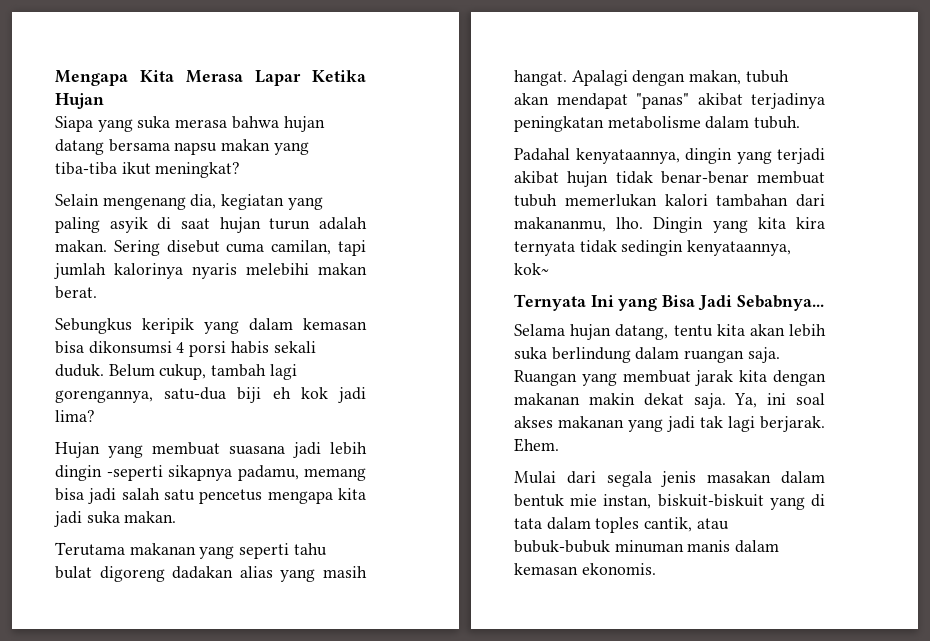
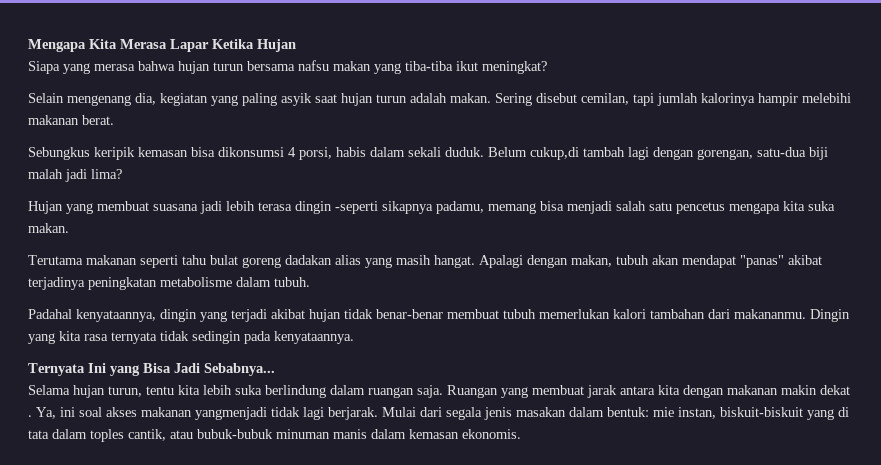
- Siapa yang suka merasa bahwa hujan datang bersama napsu makan yang tiba-tiba ikut meningkat?
+ Siapa yang merasa bahwa hujan turun bersama nafsu makan yang tiba-tiba ikut meningkat?
- Selain mengenang dia, kegiatan yang paling asyik di saat hujan turun adalah makan.
+ Selain mengenang dia, kegiatan yang paling asyik saat hujan turun adalah makan.
- Sering disebut cuma camilan, tapi jumlah kalorinya nyaris melebihi makan berat.
+ Sering disebut cemilan, tapi jumlah kalorinya hampir melebihi makanan berat.
- Sebungkus keripik yang dalam kemasan bisa dikonsumsi 4 porsi habis sekali duduk.
+ Sebungkus keripik kemasan bisa dikonsumsi 4 porsi, habis dalam sekali duduk.
- Belum cukup, tambah lagi gorengannya, satu-dua biji eh kok jadi lima?
+ Belum cukup,di tambah lagi dengan gorengan, satu-dua biji malah jadi lima?
- Hujan yang membuat suasana jadi lebih dingin -seperti sikapnya padamu, memang bisa jadi salah satu pencetus mengapa kita jadi suka makan.
+ Hujan yang membuat suasana jadi lebih terasa dingin -seperti sikapnya padamu, memang bisa menjadi salah satu pencetus mengapa kita suka makan.
- Terutama makanan yang seperti tahu bulat digoreng dadakan alias yang masih hangat.
+ Terutama makanan seperti tahu bulat goreng dadakan alias yang masih hangat.
- Padahal kenyataannya, dingin yang terjadi akibat hujan tidak benar-benar membuat tubuh memerlukan kalori tambahan dari makananmu, lho.
+ Padahal kenyataannya, dingin yang terjadi akibat hujan tidak benar-benar membuat tubuh memerlukan kalori tambahan dari makananmu.
- Dingin yang kita kira ternyata tidak sedingin kenyataannya, kok~
+ Dingin yang kita rasa ternyata tidak sedingin pada kenyataannya.
- Selama hujan datang, tentu kita akan lebih suka berlindung dalam ruangan saja.
+ Selama hujan turun, tentu kita lebih suka berlindung dalam ruangan saja.
- Ruangan yang membuat jarak kita dengan makanan makin dekat saja.
+ Ruangan yang membuat jarak antara kita dengan makanan makin dekat .
- Ya, ini soal akses makanan yang jadi tak lagi berjarak. Ehem.
- Mulai dari segala jenis masakan dalam bentuk mie instan, biskuit-biskuit yang di tata dalam toples cantik, atau bubuk-bubuk minuman manis dalam kemasan ekonomis.
+ Ya, ini soal akses makanan yangmenjadi tidak lagi berjarak. Mulai dari segala jenis masakan dalam bentuk: mie instan, biskuit-biskuit yang di tata dalam toples cantik, atau bubuk-bubuk minuman manis dalam kemasan ekonomis.

